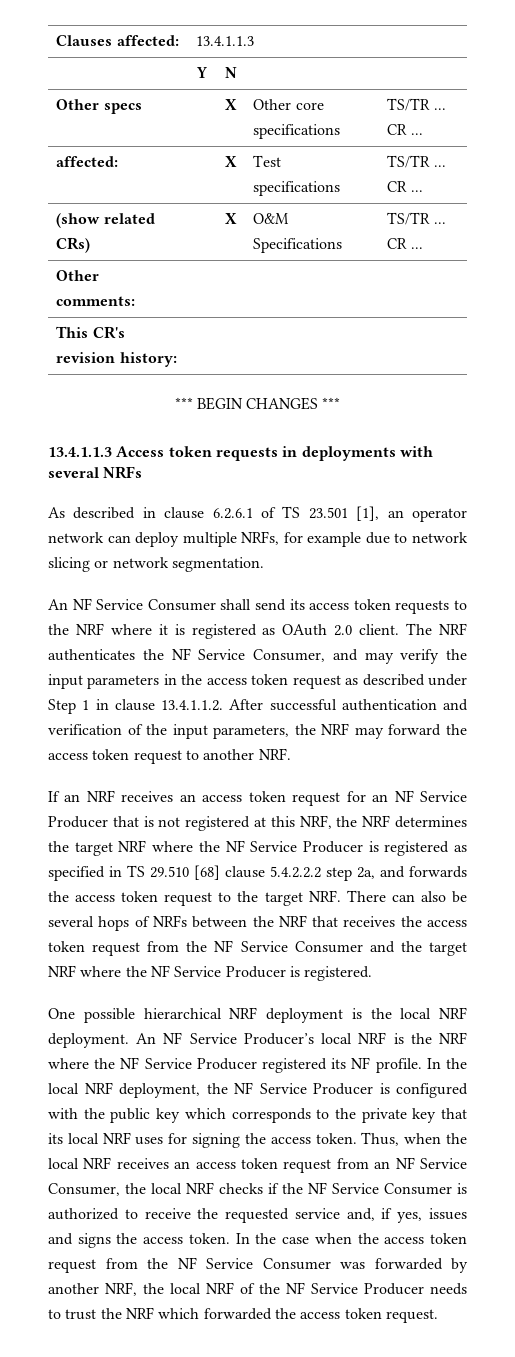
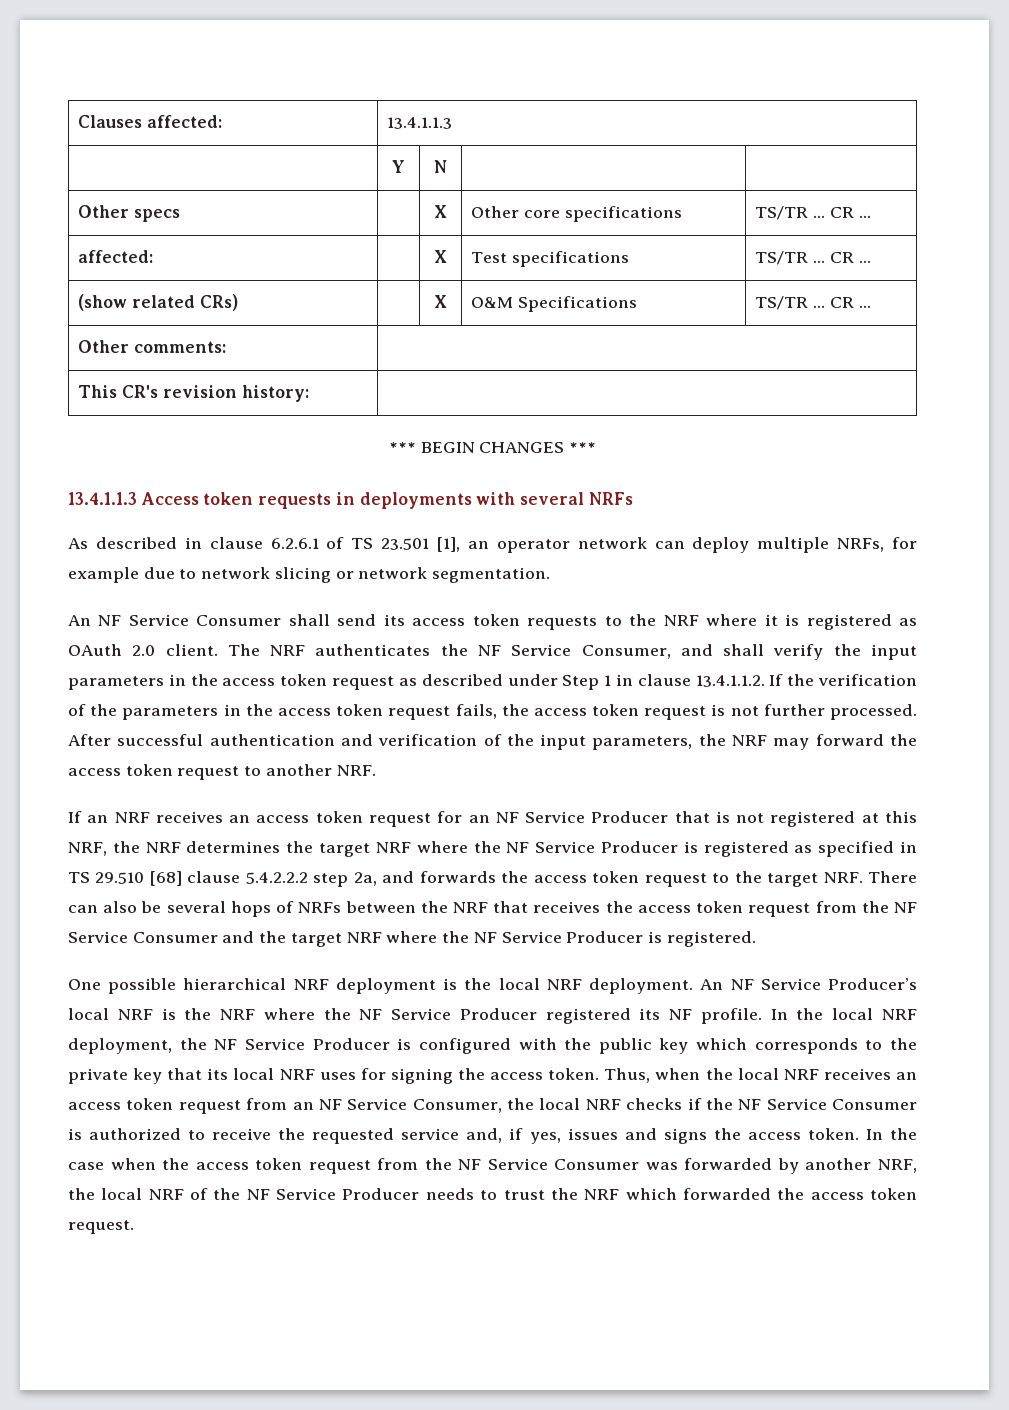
- The NRF authenticates the NF Service Consumer, and may verify the input parameters in the access token request as described under Step 1 in clause 13.4.1.1.2. After successful authentication and verification of the input parameters, the NRF may forward the access token request to another NRF.
+ The NRF authenticates the NF Service Consumer, and shall verify the input parameters in the access token request as described under Step 1 in clause 13.4.1.1.2. If the verification of the parameters in the access token request fails, the access token request is not further processed. After successful authentication and verification of the input parameters, the NRF may forward the access token request to another NRF.

